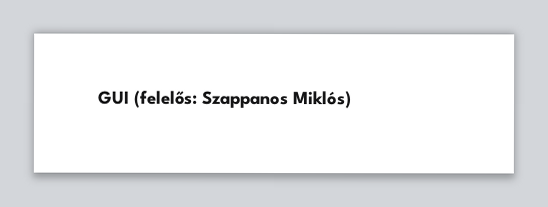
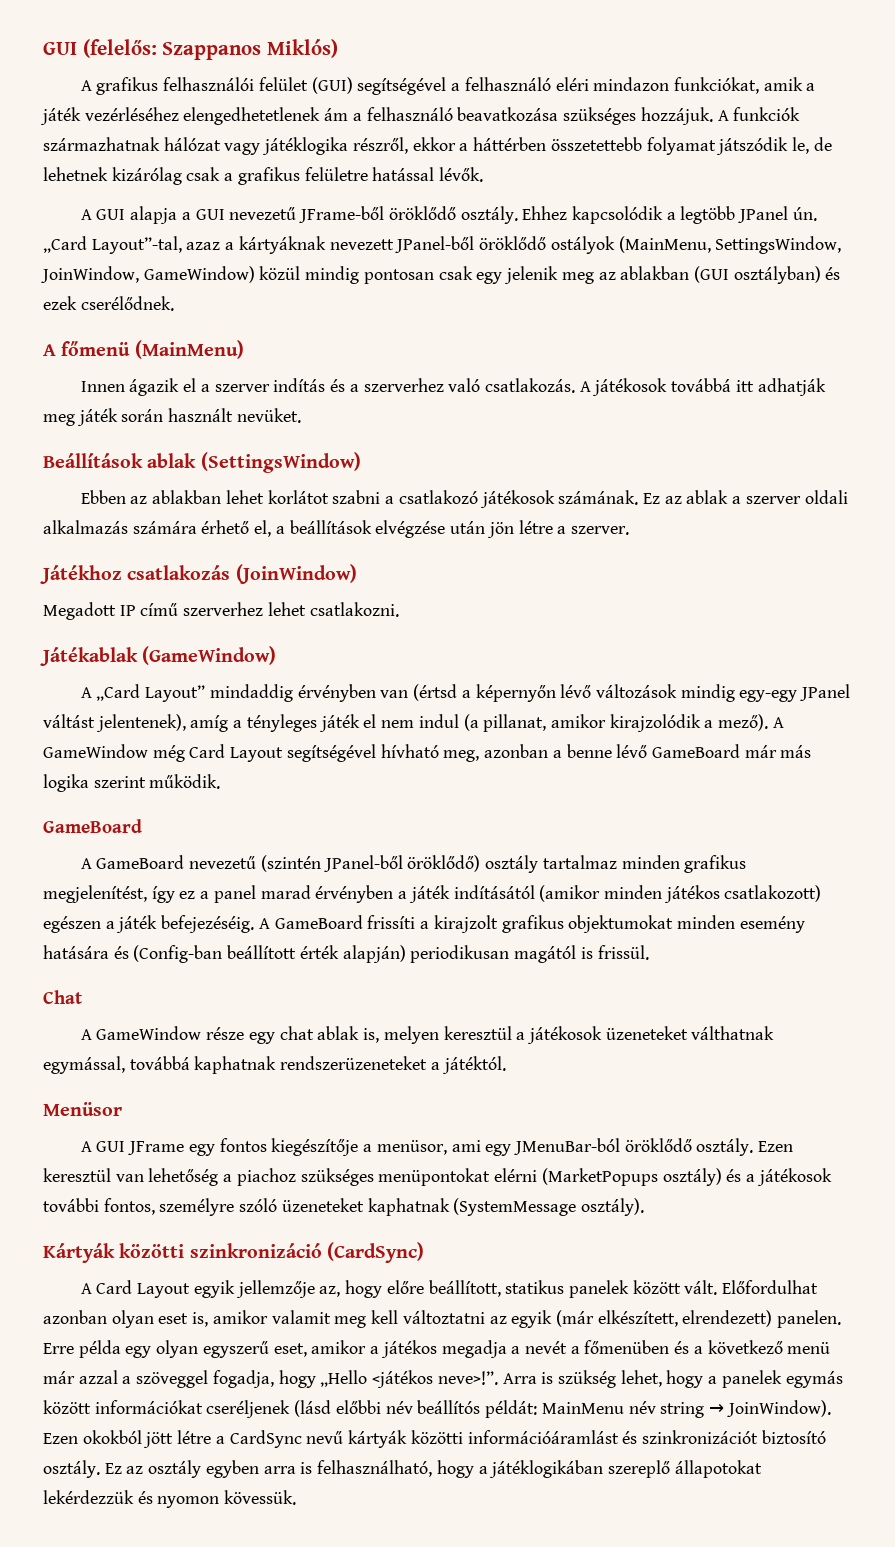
+ A grafikus felhasználói felület (GUI) segítségével a felhasználó eléri mindazon funkciókat, amik a játék vezérléséhez elengedhetetlenek ám a felhasználó beavatkozása szükséges hozzájuk. A funkciók származhatnak hálózat vagy játéklogika részről, ekkor a háttérben összetettebb folyamat játszódik le, de lehetnek kizárólag csak a grafikus felületre hatással lévők.
+ A GUI alapja a GUI nevezetű JFrame-ből öröklődő osztály. Ehhez kapcsolódik a legtöbb JPanel ún. „Card Layout”-tal, azaz a kártyáknak nevezett JPanel-ből öröklődő ostályok (MainMenu, SettingsWindow, JoinWindow, GameWindow) közül mindig pontosan csak egy jelenik meg az ablakban (GUI osztályban) és ezek cserélődnek.
+ A főmenü (MainMenu)
+ Innen ágazik el a szerver indítás és a szerverhez való csatlakozás. A játékosok továbbá itt adhatják meg játék során használt nevüket.
+ Beállítások ablak (SettingsWindow)
+ Ebben az ablakban lehet korlátot szabni a csatlakozó játékosok számának. Ez az ablak a szerver oldali alkalmazás számára érhető el, a beállítások elvégzése után jön létre a szerver.
+ Játékhoz csatlakozás (JoinWindow)
+ Megadott IP című szerverhez lehet csatlakozni.
+ Játékablak (GameWindow)
+ A „Card Layout” mindaddig érvényben van (értsd a képernyőn lévő változások mindig egy-egy JPanel váltást jelentenek), amíg a tényleges játék el nem indul (a pillanat, amikor kirajzolódik a mező). A GameWindow még Card Layout segítségével hívható meg, azonban a benne lévő GameBoard már más logika szerint működik.
+ GameBoard
+ A GameBoard nevezetű (szintén JPanel-ből öröklődő) osztály tartalmaz minden grafikus megjelenítést, így ez a panel marad érvényben a játék indításától (amikor minden játékos csatlakozott) egészen a játék befejezéséig. A GameBoard frissíti a kirajzolt grafikus objektumokat minden esemény hatására és (Config-ban beállított érték alapján) periodikusan magától is frissül.
+ Chat
+ A GameWindow része egy chat ablak is, melyen keresztül a játékosok üzeneteket válthatnak egymással, továbbá kaphatnak rendszerüzeneteket a játéktól.
+ Menüsor
+ A GUI JFrame egy fontos kiegészítője a menüsor, ami egy JMenuBar-ból öröklődő osztály. Ezen keresztül van lehetőség a piachoz szükséges menüpontokat elérni (MarketPopups osztály) és a játékosok további fontos, személyre szóló üzeneteket kaphatnak (SystemMessage osztály).
+ Kártyák közötti szinkronizáció (CardSync)
+ A Card Layout egyik jellemzője az, hogy előre beállított, statikus panelek között vált. Előfordulhat azonban olyan eset is, amikor valamit meg kell változtatni az egyik (már elkészített, elrendezett) panelen. Erre példa egy olyan egyszerű eset, amikor a játékos megadja a nevét a főmenüben és a következő menü már azzal a szöveggel fogadja, hogy „Hello <játékos neve>!”. Arra is szükség lehet, hogy a panelek egymás között információkat cseréljenek (lásd előbbi név beállítós példát: MainMenu név string → JoinWindow). Ezen okokból jött létre a CardSync nevű kártyák közötti információáramlást és szinkronizációt biztosító osztály. Ez az osztály egyben arra is felhasználható, hogy a játéklogikában szereplő állapotokat lekérdezzük és nyomon kövessük.

